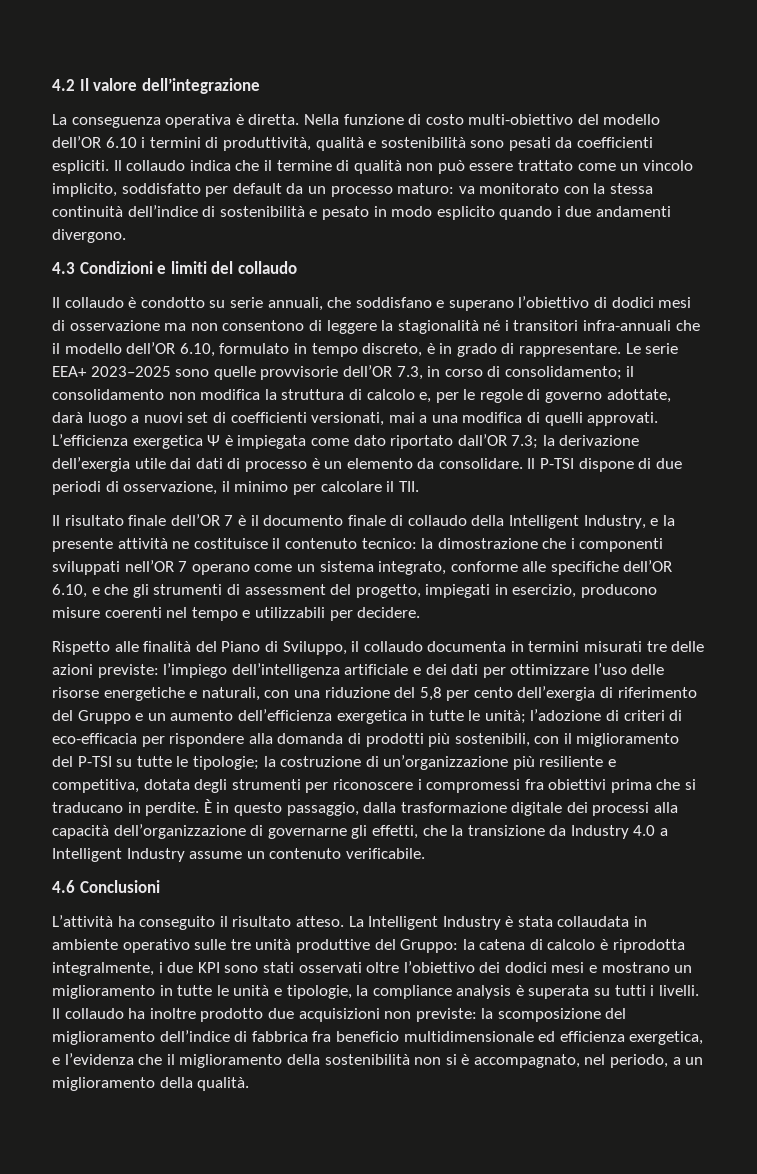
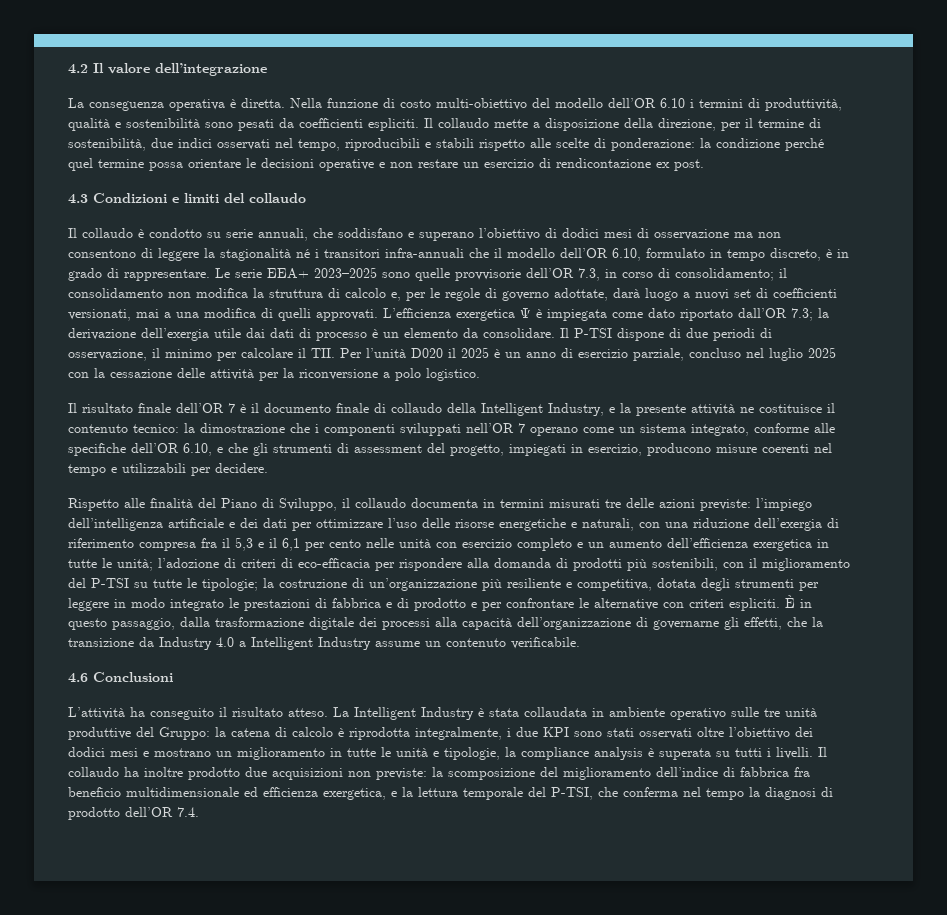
- Il collaudo indica che il termine di qualità non può essere trattato come un vincolo implicito, soddisfatto per default da un processo maturo: va monitorato con la stessa continuità dell’indice di sostenibilità e pesato in modo esplicito quando i due andamenti divergono.
+ Il collaudo mette a disposizione della direzione, per il termine di sostenibilità, due indici osservati nel tempo, riproducibili e stabili rispetto alle scelte di ponderazione: la condizione perché quel termine possa orientare le decisioni operative e non restare un esercizio di rendicontazione ex post.
- Il P-TSI dispone di due periodi di osservazione, il minimo per calcolare il TII.
+ Il P-TSI dispone di due periodi di osservazione, il minimo per calcolare il TII. Per l’unità D020 il 2025 è un anno di esercizio parziale, concluso nel luglio 2025 con la cessazione delle attività per la riconversione a polo logistico.
- l’impiego dell’intelligenza artificiale e dei dati per ottimizzare l’uso delle risorse energetiche e naturali, con una riduzione del 5,8 per cento dell’exergia di riferimento del Gruppo e un aumento dell’efficienza exergetica in tutte le unità;
+ l’impiego dell’intelligenza artificiale e dei dati per ottimizzare l’uso delle risorse energetiche e naturali, con una riduzione dell’exergia di riferimento compresa fra il 5,3 e il 6,1 per cento nelle unità con esercizio completo e un aumento dell’efficienza exergetica in tutte le unità;
- la costruzione di un’organizzazione più resiliente e competitiva, dotata degli strumenti per riconoscere i compromessi fra obiettivi prima che si traducano in perdite.
+ la costruzione di un’organizzazione più resiliente e competitiva, dotata degli strumenti per leggere in modo integrato le prestazioni di fabbrica e di prodotto e per confrontare le alternative con criteri espliciti.
- Il collaudo ha inoltre prodotto due acquisizioni non previste: la scomposizione del miglioramento dell’indice di fabbrica fra beneficio multidimensionale ed efficienza exergetica, e l’evidenza che il miglioramento della sostenibilità non si è accompagnato, nel periodo, a un miglioramento della qualità.
+ Il collaudo ha inoltre prodotto due acquisizioni non previste: la scomposizione del miglioramento dell’indice di fabbrica fra beneficio multidimensionale ed efficienza exergetica, e la lettura temporale del P-TSI, che conferma nel tempo la diagnosi di prodotto dell’OR 7.4.

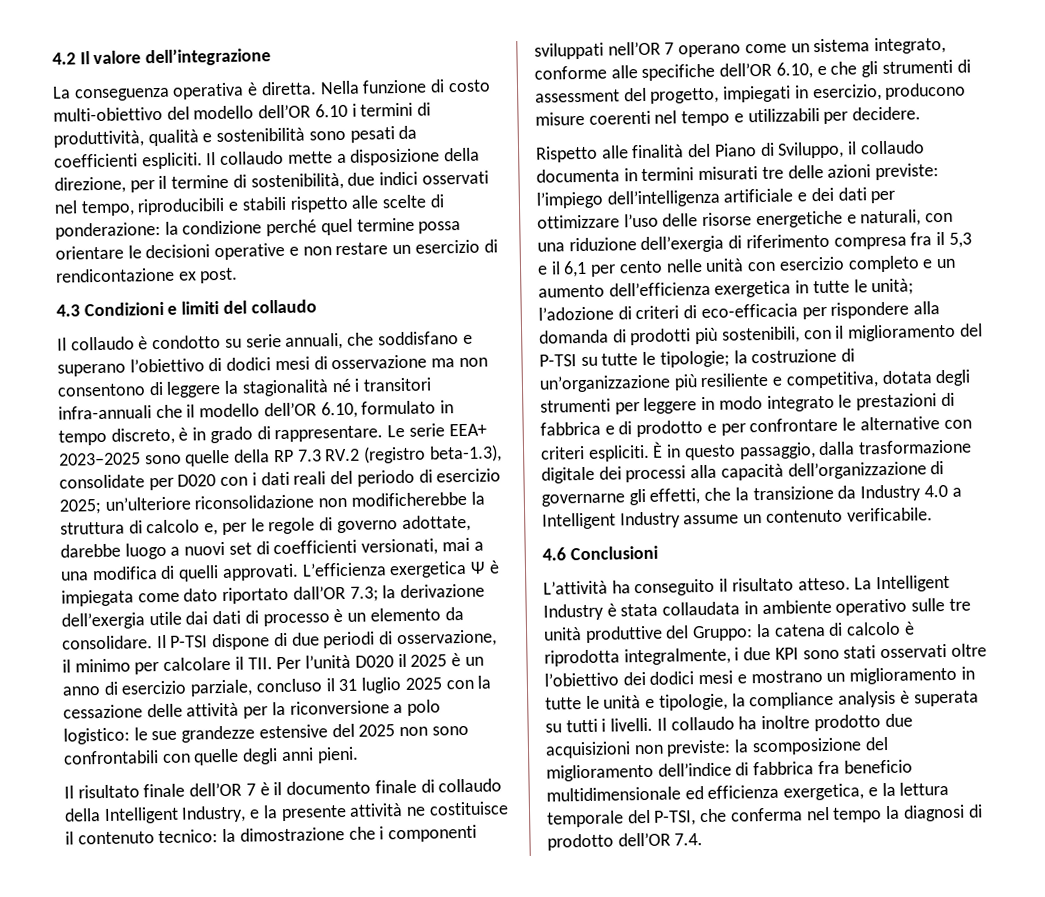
- Le serie EEA+ 2023–2025 sono quelle provvisorie dell’OR 7.3, in corso di consolidamento; il consolidamento non modifica la struttura di calcolo e, per le regole di governo adottate, darà luogo a nuovi set di coefficienti versionati, mai a una modifica di quelli approvati.
+ Le serie EEA+ 2023–2025 sono quelle della RP 7.3 RV.2 (registro beta-1.3), consolidate per D020 con i dati reali del periodo di esercizio 2025; un’ulteriore riconsolidazione non modificherebbe la struttura di calcolo e, per le regole di governo adottate, darebbe luogo a nuovi set di coefficienti versionati, mai a una modifica di quelli approvati.
- Il P-TSI dispone di due periodi di osservazione, il minimo per calcolare il TII. Per l’unità D020 il 2025 è un anno di esercizio parziale, concluso nel luglio 2025 con la cessazione delle attività per la riconversione a polo logistico.
+ Il P-TSI dispone di due periodi di osservazione, il minimo per calcolare il TII. Per l’unità D020 il 2025 è un anno di esercizio parziale, concluso il 31 luglio 2025 con la cessazione delle attività per la riconversione a polo logistico: le sue grandezze estensive del 2025 non sono confrontabili con quelle degli anni pieni.

